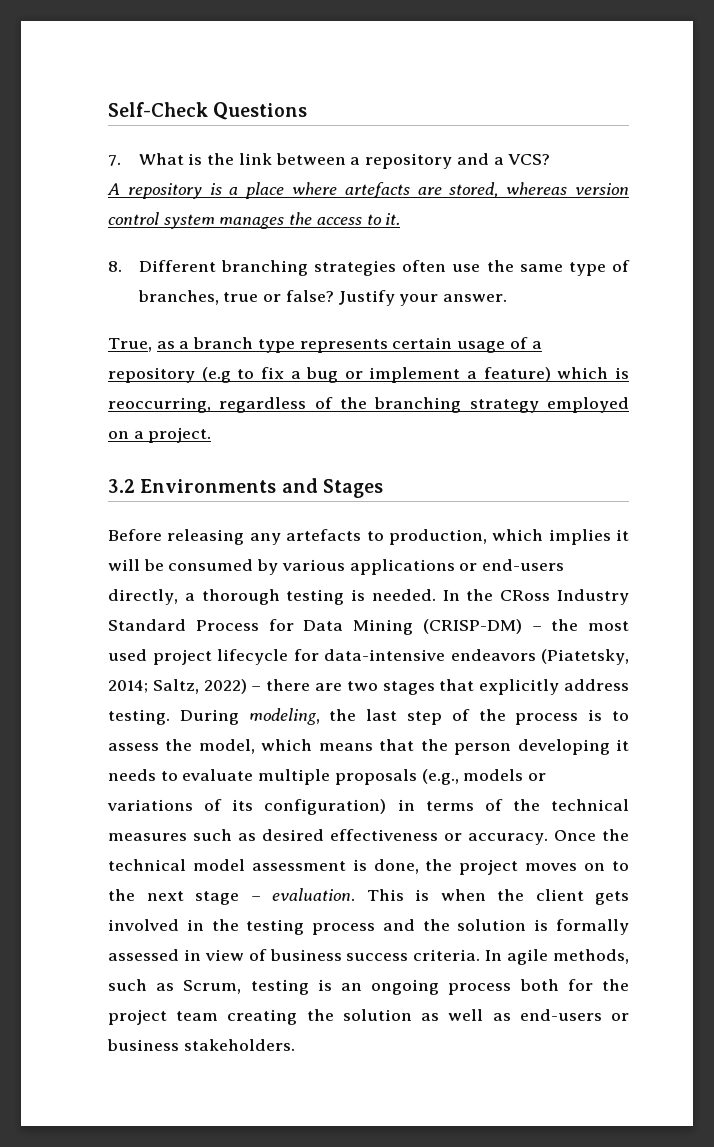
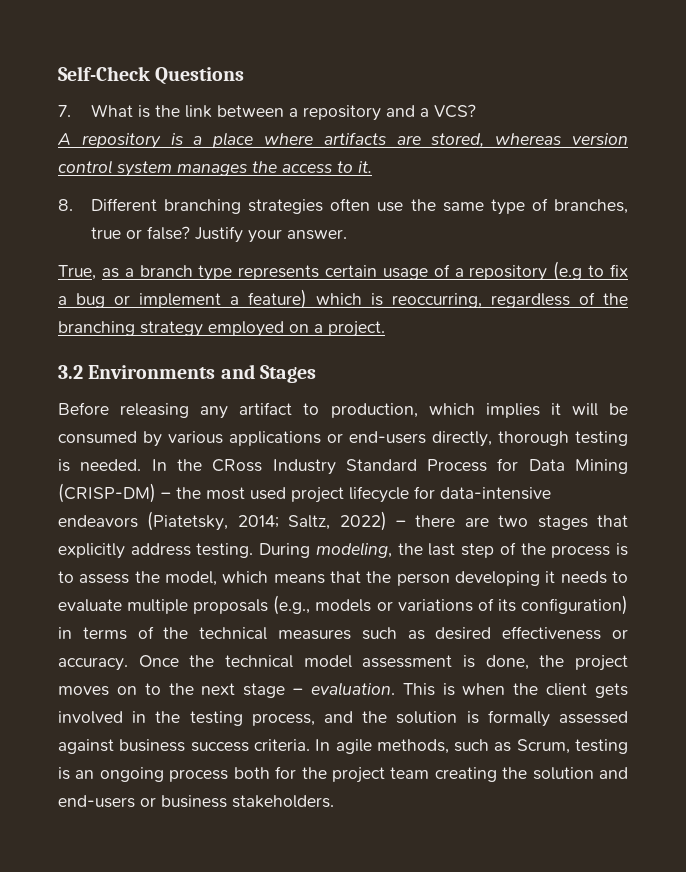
- A repository is a place where artefacts are stored, whereas version control system manages the access to it.
+ A repository is a place where artifacts are stored, whereas version control system manages the access to it.
- Before releasing any artefacts to production, which implies it will be consumed by various applications or end-users directly, a thorough testing is needed.
+ Before releasing any artifact to production, which implies it will be consumed by various applications or end-users directly, thorough testing is needed.
- This is when the client gets involved in the testing process and the solution is formally assessed in view of business success criteria.
+ This is when the client gets involved in the testing process, and the solution is formally assessed against business success criteria.
- In agile methods, such as Scrum, testing is an ongoing process both for the project team creating the solution as well as end-users or business stakeholders.
+ In agile methods, such as Scrum, testing is an ongoing process both for the project team creating the solution and end-users or business stakeholders.

